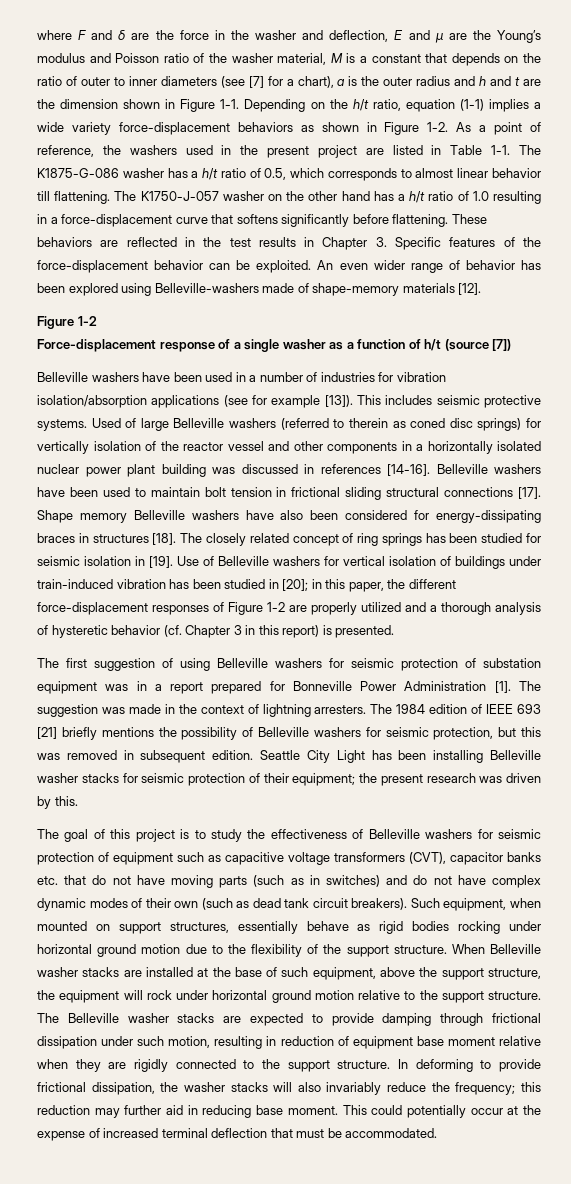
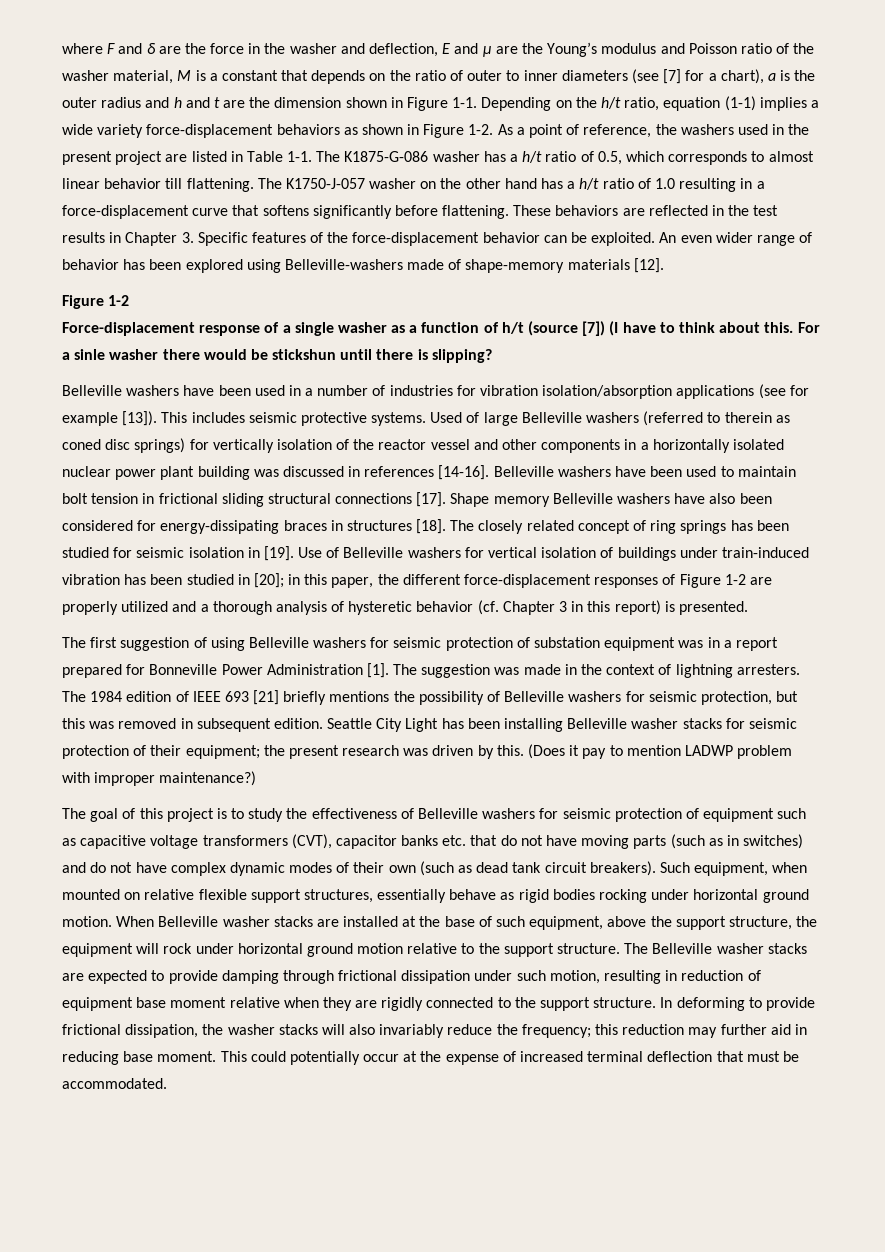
- Force-displacement response of a single washer as a function of h/t (source [7])
+ Force-displacement response of a single washer as a function of h/t (source [7]) (I have to think about this. For a sinle washer there would be stickshun until there is slipping?
+ (Does it pay to mention LADWP problem with improper maintenance?)
- Such equipment, when mounted on support structures, essentially behave as rigid bodies rocking under horizontal ground motion due to the flexibility of the support structure.
+ Such equipment, when mounted on relative flexible support structures, essentially behave as rigid bodies rocking under horizontal ground motion.

